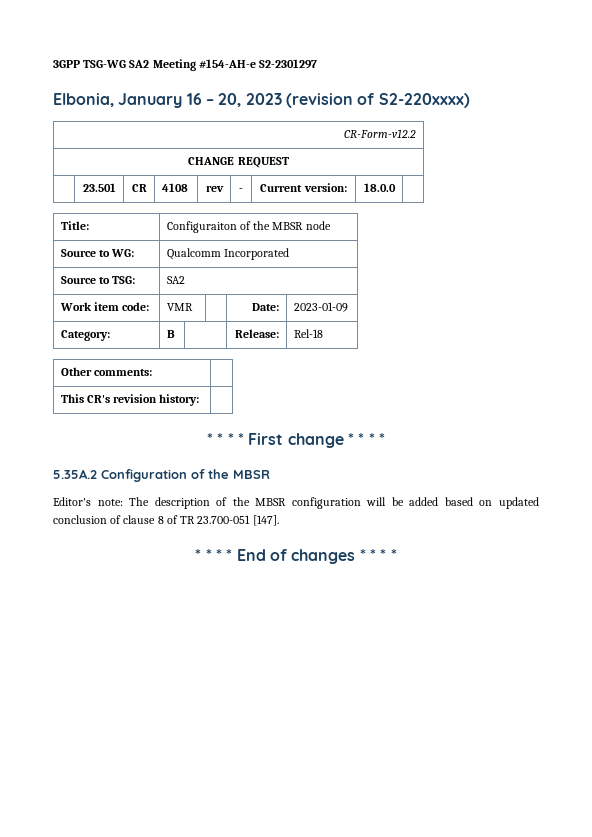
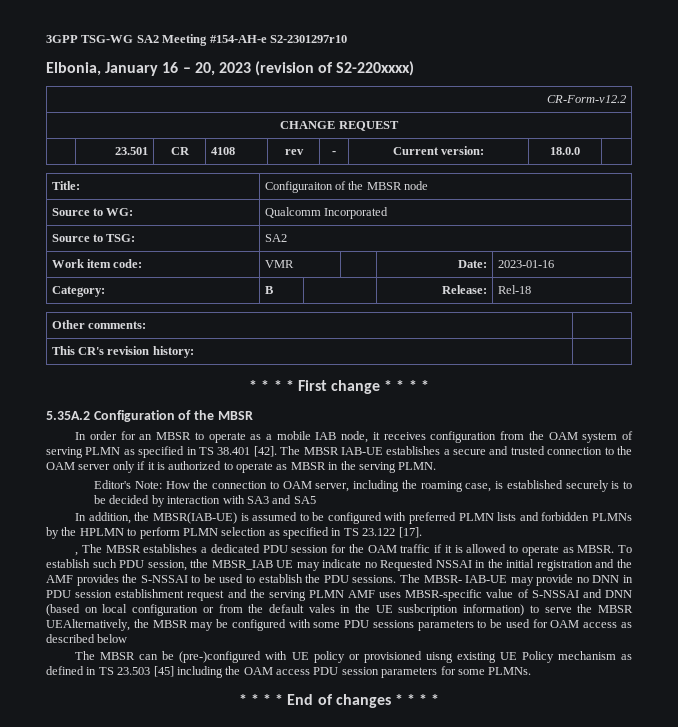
- 3GPP TSG-WG SA2 Meeting #154-AH-e S2-2301297
+ 3GPP TSG-WG SA2 Meeting #154-AH-e S2-2301297r10
- Work item code: | VMR | | Date: | 2023-01-09
+ Work item code: | VMR | | Date: | 2023-01-16
- Editor's note: The description of the MBSR configuration will be added based on updated conclusion of clause 8 of TR 23.700-051 [147].
+ In order for an MBSR to operate as a mobile IAB node, it receives configuration from the OAM system of serving PLMN as specified in TS 38.401 [42]. The MBSR IAB-UE establishes a secure and trusted connection to the OAM server only if it is authorized to operate as MBSR in the serving PLMN.
+ Editor's Note: How the connection to OAM server, including the roaming case, is established securely is to be decided by interaction with SA3 and SA5
+ In addition, the MBSR(IAB-UE) is assumed to be configured with preferred PLMN lists and forbidden PLMNs by the HPLMN to perform PLMN selection as specified in TS 23.122 [17].
+ , The MBSR establishes a dedicated PDU session for the OAM traffic if it is allowed to operate as MBSR. To establish such PDU session, tthe MBSR_IAB UE may indicate no Requested NSSAI in the initial registration and the AMF provides the S-NSSAI to be used to establish the PDU sessions. The MBSR- IAB-UE may provide no DNN in PDU session establishment request and the serving PLMN AMF uses MBSR-specific value of S-NSSAI and DNN (based on local configuration or from the default vales in the UE susbcription information) to serve the MBSR UEAlternatively, the MBSR may be configured with some PDU sessions parameters to be used for OAM access as described below
+ The MBSR can be (pre-)configured with UE policy or provisioned uisng existing UE Policy mechanism as defined in TS 23.503 [45] including the OAM access PDU session parameters for some PLMNs.

